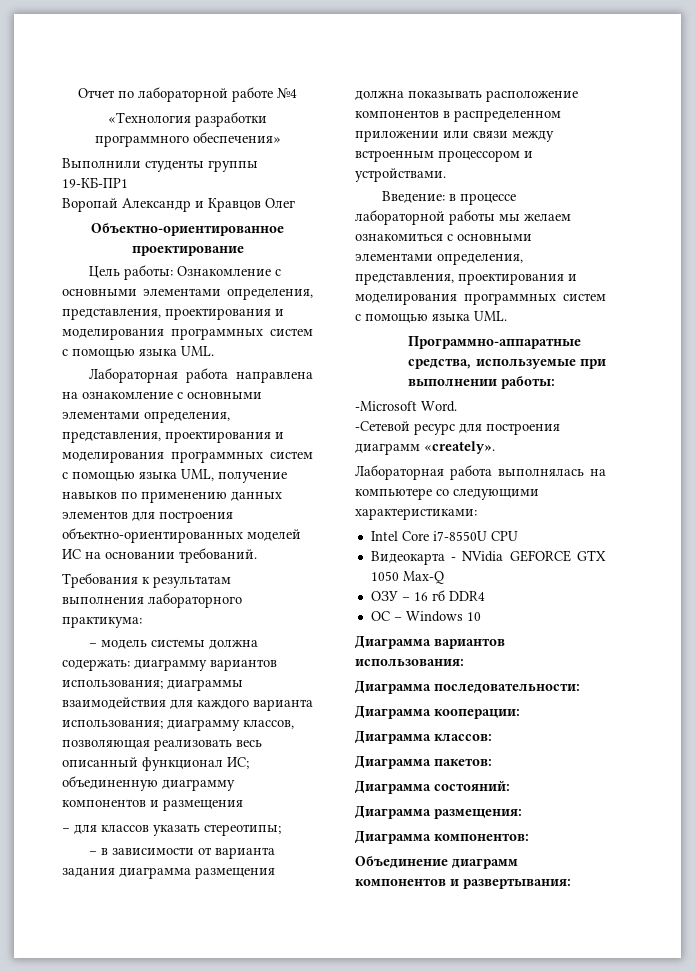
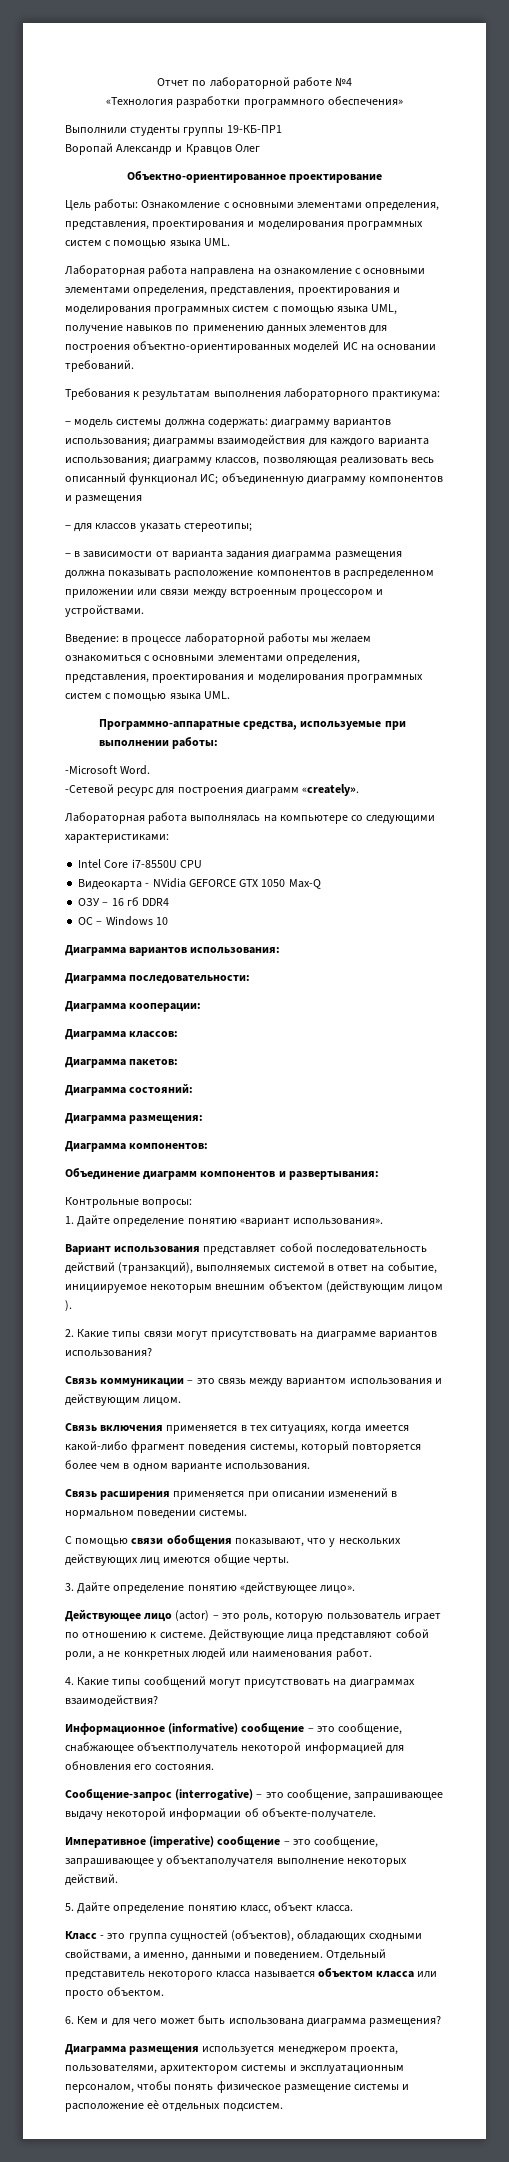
+ Контрольные вопросы:
+ 1. Дайте определение понятию «вариант использования».
+ Вариант использования представляет собой последовательность действий (транзакций), выполняемых системой в ответ на событие, инициируемое некоторым внешним объектом (действующим лицом ).
+ 2. Какие типы связи могут присутствовать на диаграмме вариантов использования?
+ Связь коммуникации – это связь между вариантом использования и действующим лицом.
+ Связь включения применяется в тех ситуациях, когда имеется какой-либо фрагмент поведения системы, который повторяется более чем в одном варианте использования.
+ Связь расширения применяется при описании изменений в нормальном поведении системы.
+ С помощью связи обобщения показывают, что у нескольких действующих лиц имеются общие черты.
+ 3. Дайте определение понятию «действующее лицо».
+ Действующее лицо (actor) – это роль, которую пользователь играет по отношению к системе. Действующие лица представляют собой роли, а не конкретных людей или наименования работ.
+ 4. Какие типы сообщений могут присутствовать на диаграммах взаимодействия?
+ Информационное (informative) сообщение – это сообщение, снабжающее объектполучатель некоторой информацией для обновления его состояния.
+ Сообщение-запрос (interrogative) – это сообщение, запрашивающее выдачу некоторой информации об объекте-получателе.
+ Императивное (imperative) сообщение – это сообщение, запрашивающее у объектаполучателя выполнение некоторых действий.
+ 5. Дайте определение понятию класс, объект класса.
+ Класс - это группа сущностей (объектов), обладающих сходными свойствами, а именно, данными и поведением. Отдельный представитель некоторого класса называется объектом класса или просто объектом.
+ 6. Кем и для чего может быть использована диаграмма размещения?
+ Диаграмма размещения используется менеджером проекта, пользователями, архитектором системы и эксплуатационным персоналом, чтобы понять физическое размещение системы и расположение еѐ отдельных подсистем.

